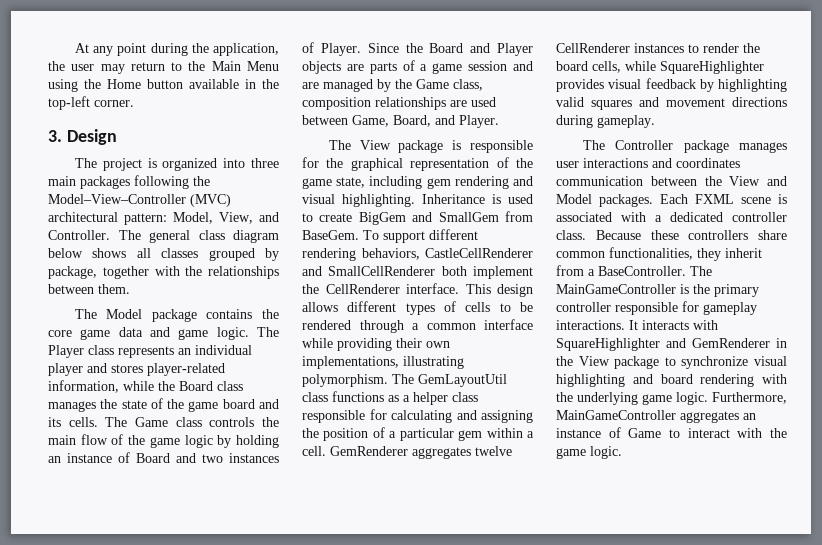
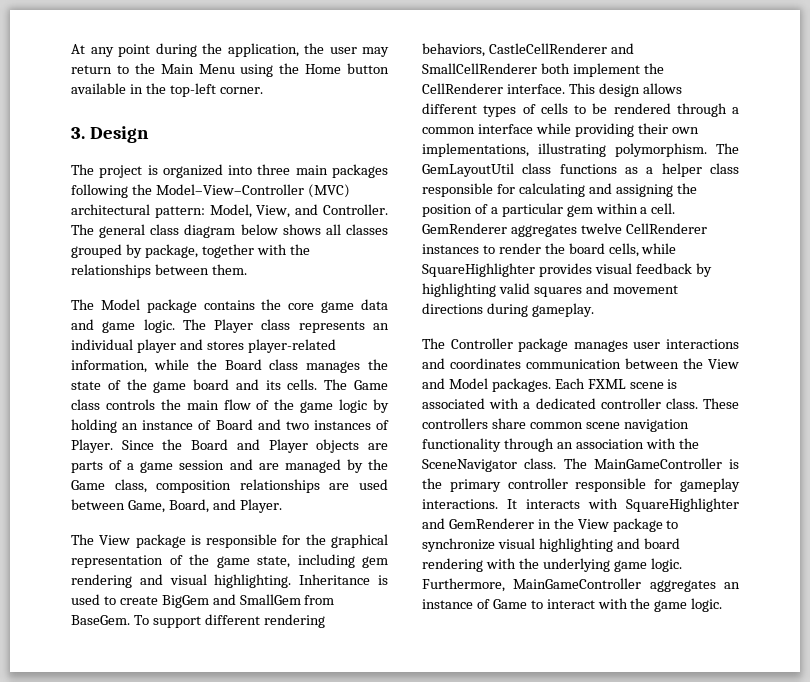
- Because these controllers share common functionalities, they inherit from a BaseController.
+ These controllers share common scene navigation functionality through an association with the SceneNavigator class.

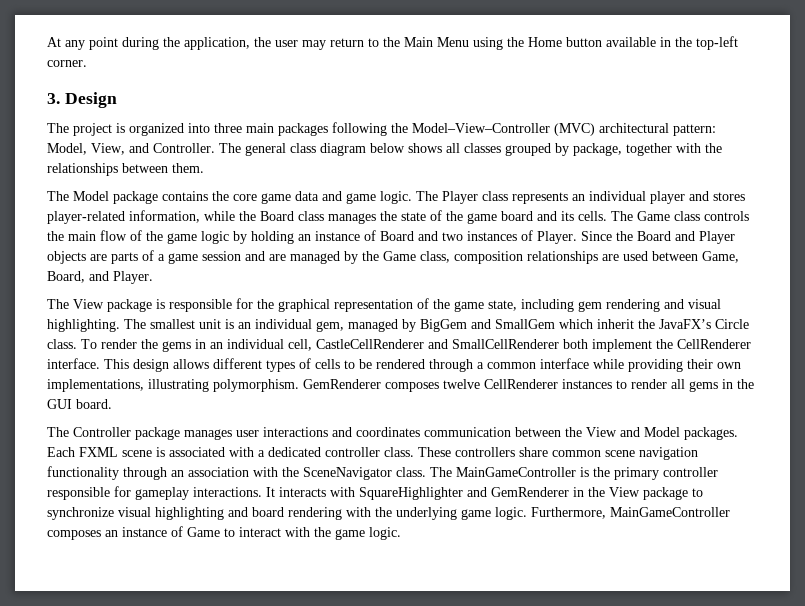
- Inheritance is used to create BigGem and SmallGem from BaseGem. To support different rendering behaviors, CastleCellRenderer and SmallCellRenderer both implement the CellRenderer interface.
+ The smallest unit is an individual gem, managed by BigGem and SmallGem which inherit the JavaFX’s Circle class. To render the gems in an individual cell, CastleCellRenderer and SmallCellRenderer both implement the CellRenderer interface.
- The GemLayoutUtil class functions as a helper class responsible for calculating and assigning the position of a particular gem within a cell. GemRenderer aggregates twelve CellRenderer instances to render the board cells, while SquareHighlighter provides visual feedback by highlighting valid squares and movement directions during gameplay.
+ GemRenderer composes twelve CellRenderer instances to render all gems in the GUI board.
- Furthermore, MainGameController aggregates an instance of Game to interact with the game logic.
+ Furthermore, MainGameController composes an instance of Game to interact with the game logic.

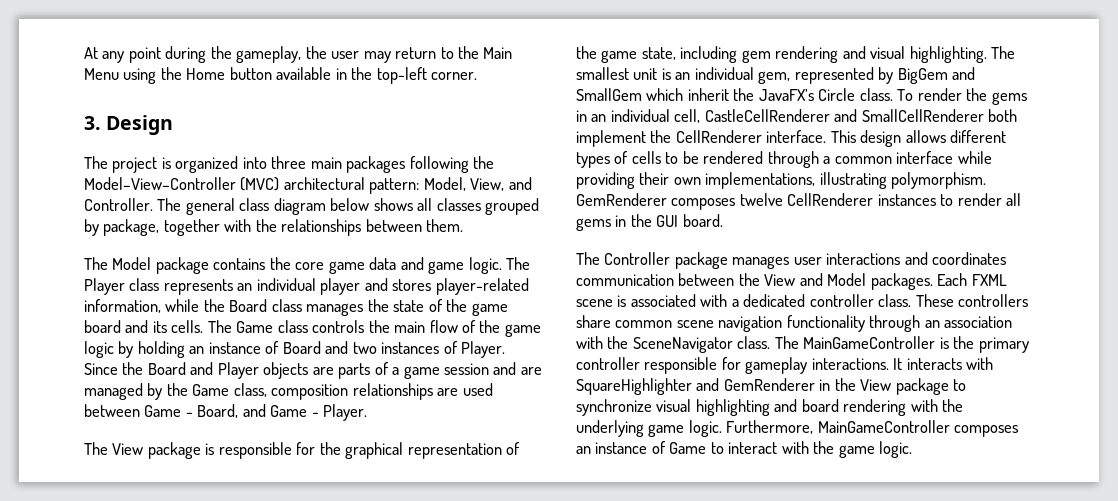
- At any point during the application, the user may return to the Main Menu using the Home button available in the top-left corner.
+ At any point during the gameplay, the user may return to the Main Menu using the Home button available in the top-left corner.
- Since the Board and Player objects are parts of a game session and are managed by the Game class, composition relationships are used between Game, Board, and Player.
+ Since the Board and Player objects are parts of a game session and are managed by the Game class, composition relationships are used between Game - Board, and Game - Player.
- The smallest unit is an individual gem, managed by BigGem and SmallGem which inherit the JavaFX’s Circle class.
+ The smallest unit is an individual gem, represented by BigGem and SmallGem which inherit the JavaFX’s Circle class.

